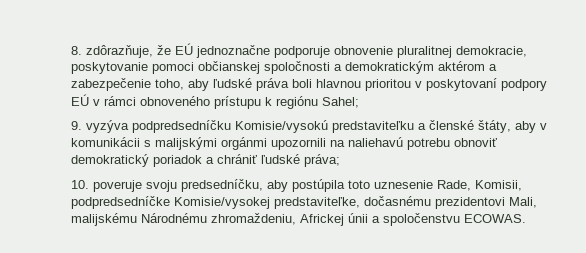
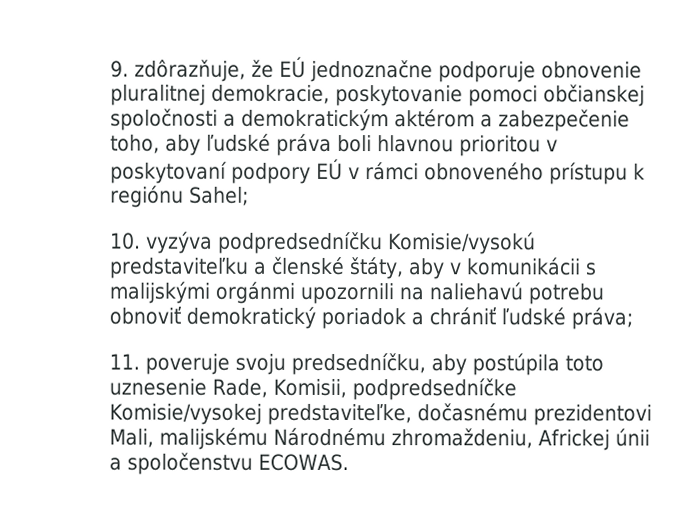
- 8. zdôrazňuje, že EÚ jednoznačne podporuje obnovenie pluralitnej demokracie, poskytovanie pomoci občianskej spoločnosti a demokratickým aktérom a zabezpečenie toho, aby ľudské práva boli hlavnou prioritou v poskytovaní podpory EÚ v rámci obnoveného prístupu k regiónu Sahel;
+ 9. zdôrazňuje, že EÚ jednoznačne podporuje obnovenie pluralitnej demokracie, poskytovanie pomoci občianskej spoločnosti a demokratickým aktérom a zabezpečenie toho, aby ľudské práva boli hlavnou prioritou v poskytovaní podpory EÚ v rámci obnoveného prístupu k regiónu Sahel;
- 9. vyzýva podpredsedníčku Komisie/vysokú predstaviteľku a členské štáty, aby v komunikácii s malijskými orgánmi upozornili na naliehavú potrebu obnoviť demokratický poriadok a chrániť ľudské práva;
+ 10. vyzýva podpredsedníčku Komisie/vysokú predstaviteľku a členské štáty, aby v komunikácii s malijskými orgánmi upozornili na naliehavú potrebu obnoviť demokratický poriadok a chrániť ľudské práva;
- 10. poveruje svoju predsedníčku, aby postúpila toto uznesenie Rade, Komisii, podpredsedníčke Komisie/vysokej predstaviteľke, dočasnému prezidentovi Mali, malijskému Národnému zhromaždeniu, Africkej únii a spoločenstvu ECOWAS.
+ 11. poveruje svoju predsedníčku, aby postúpila toto uznesenie Rade, Komisii, podpredsedníčke Komisie/vysokej predstaviteľke, dočasnému prezidentovi Mali, malijskému Národnému zhromaždeniu, Africkej únii a spoločenstvu ECOWAS.

